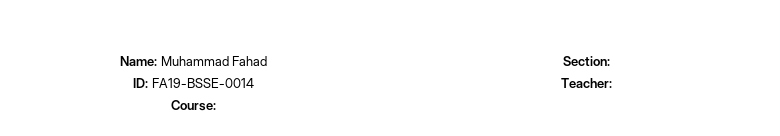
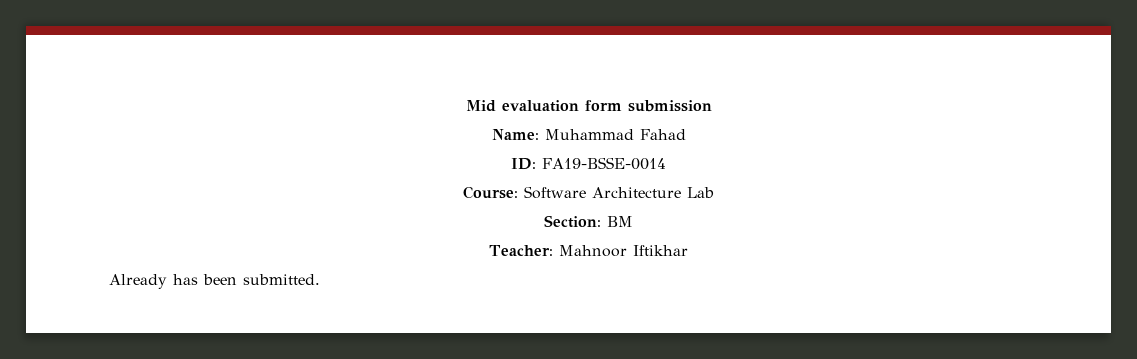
+ Mid evaluation form submission
- Course:
+ Course: Software Architecture Lab
- Section:
+ Section: BM
- Teacher:
+ Teacher: Mahnoor Iftikhar
+ Already has been submitted.

